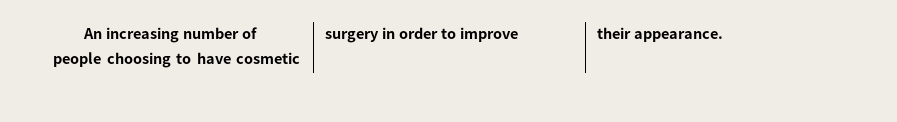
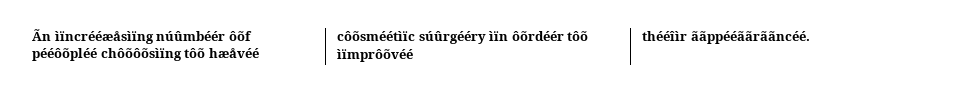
- An increasing number of people choosing to have cosmetic surgery in order to improve
- their appearance.
+ Ãn ìïncrééæåsìïng núûmbéér ôõf pééôõpléé chôõôõsìïng tôõ hæåvéé côõsméétìïc súûrgééry ìïn ôõrdéér tôõ ìïmprôõvéé
+ thééîìr ããppééããrããncéé.

